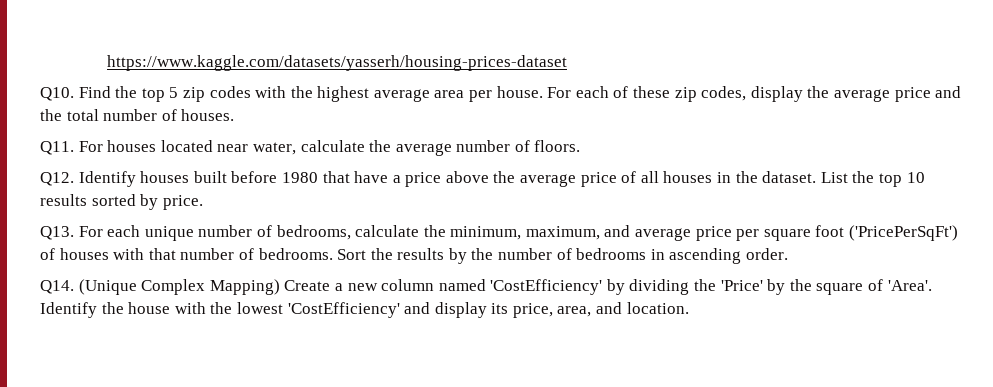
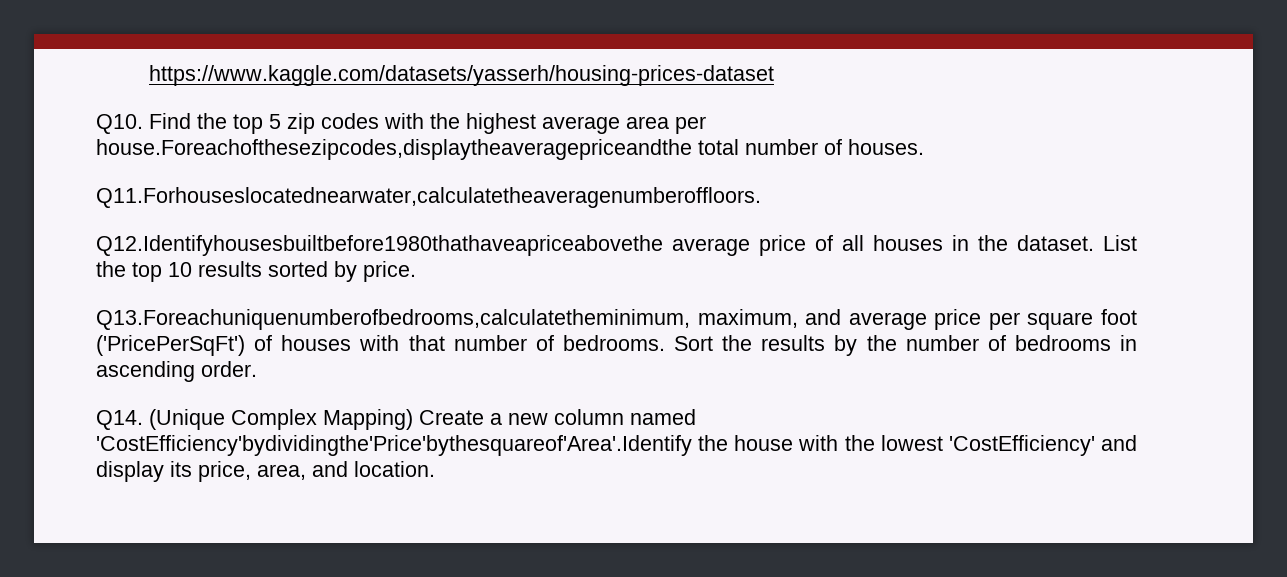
- Q10. Find the top 5 zip codes with the highest average area per house. For each of these zip codes, display the average price and the total number of houses.
- Q11. For houses located near water, calculate the average number of floors.
- Q12. Identify houses built before 1980 that have a price above the average price of all houses in the dataset.
+ Q10. Find the top 5 zip codes with the highest average area per house.Foreachofthesezipcodes,displaytheaveragepriceandthe total number of houses.
+ Q11.Forhouseslocatednearwater,calculatetheaveragenumberoffloors.
+ Q12.Identifyhousesbuiltbefore1980thathaveapriceabovethe average price of all houses in the dataset.
- Q13. For each unique number of bedrooms, calculate the minimum, maximum, and average price per square foot ('PricePerSqFt') of houses with that number of bedrooms.
+ Q13.Foreachuniquenumberofbedrooms,calculatetheminimum, maximum, and average price per square foot ('PricePerSqFt') of houses with that number of bedrooms.
- Q14. (Unique Complex Mapping) Create a new column named 'CostEfficiency' by dividing the 'Price' by the square of 'Area'. Identify the house with the lowest 'CostEfficiency' and display its price, area, and location.
+ Q14. (Unique Complex Mapping) Create a new column named 'CostEfficiency'bydividingthe'Price'bythesquareof'Area'.Identify the house with the lowest 'CostEfficiency' and display its price, area, and location.

